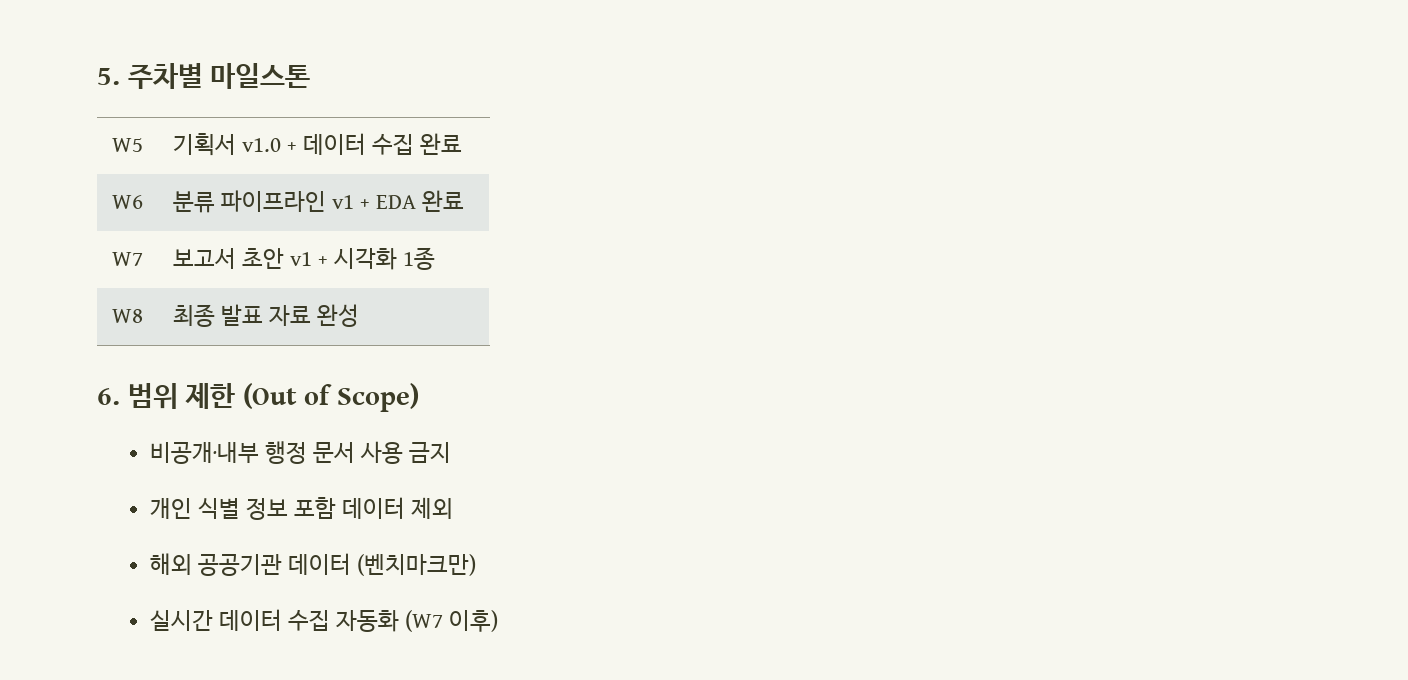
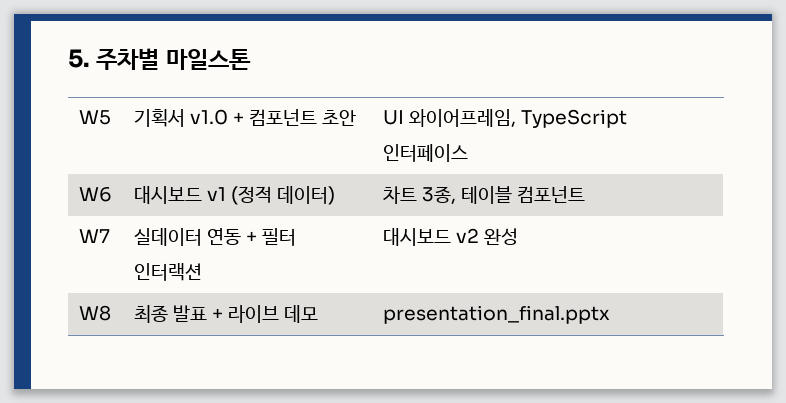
- W5 | 기획서 v1.0 + 데이터 수집 완료
- W6 | 분류 파이프라인 v1 + EDA 완료
- W7 | 보고서 초안 v1 + 시각화 1종
- W8 | 최종 발표 자료 완성
- 6. 범위 제한 (Out of Scope)
- 비공개·내부 행정 문서 사용 금지
- 개인 식별 정보 포함 데이터 제외
- 해외 공공기관 데이터 (벤치마크만)
- 실시간 데이터 수집 자동화 (W7 이후)
+ W5 | 기획서 v1.0 + 컴포넌트 초안 | UI 와이어프레임, TypeScript 인터페이스
+ W6 | 대시보드 v1 (정적 데이터) | 차트 3종, 테이블 컴포넌트
+ W7 | 실데이터 연동 + 필터 인터랙션 | 대시보드 v2 완성
+ W8 | 최종 발표 + 라이브 데모 | presentation_final.pptx

